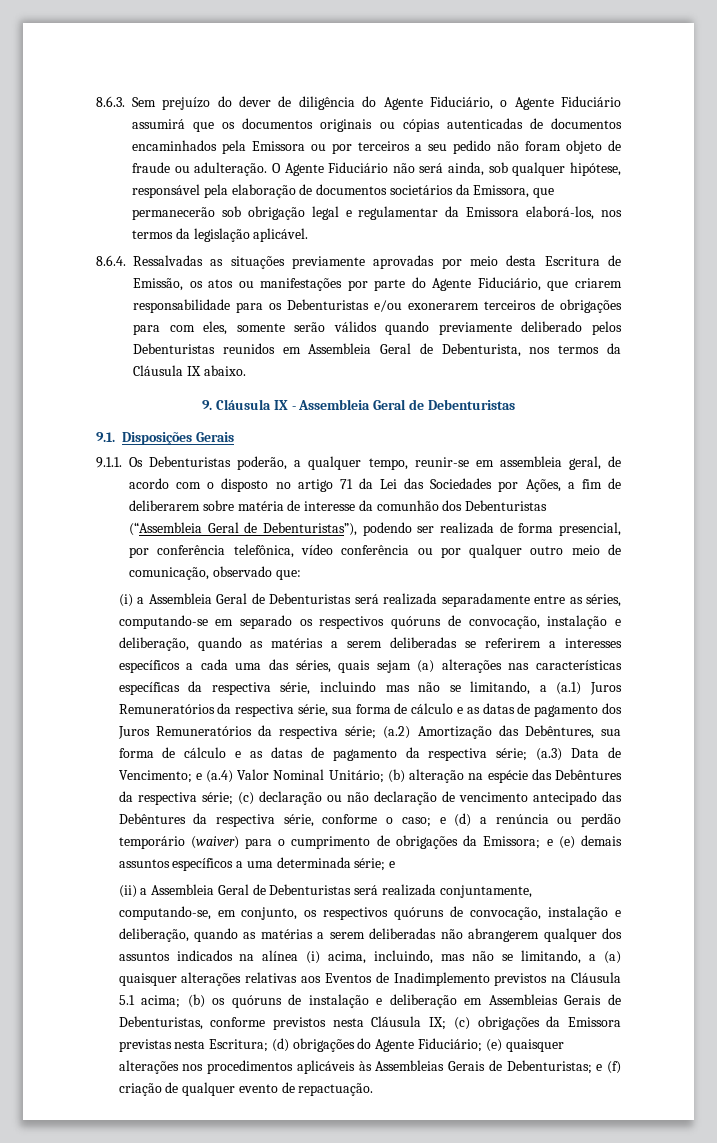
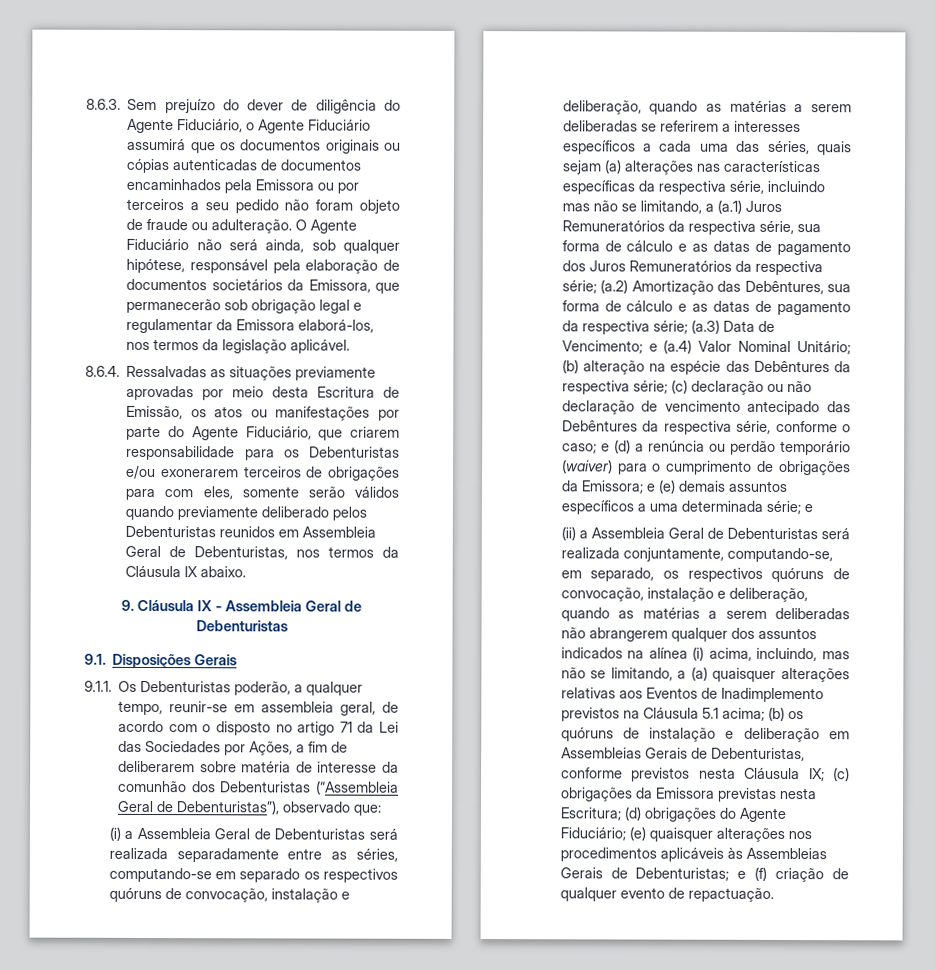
- 8.6.4. Ressalvadas as situações previamente aprovadas por meio desta Escritura de Emissão, os atos ou manifestações por parte do Agente Fiduciário, que criarem responsabilidade para os Debenturistas e/ou exonerarem terceiros de obrigações para com eles, somente serão válidos quando previamente deliberado pelos Debenturistas reunidos em Assembleia Geral de Debenturista, nos termos da Cláusula IX abaixo.
+ 8.6.4. Ressalvadas as situações previamente aprovadas por meio desta Escritura de Emissão, os atos ou manifestações por parte do Agente Fiduciário, que criarem responsabilidade para os Debenturistas e/ou exonerarem terceiros de obrigações para com eles, somente serão válidos quando previamente deliberado pelos Debenturistas reunidos em Assembleia Geral de Debenturistas, nos termos da Cláusula IX abaixo.
- 9.1.1. Os Debenturistas poderão, a qualquer tempo, reunir-se em assembleia geral, de acordo com o disposto no artigo 71 da Lei das Sociedades por Ações, a fim de deliberarem sobre matéria de interesse da comunhão dos Debenturistas (“Assembleia Geral de Debenturistas”), podendo ser realizada de forma presencial, por conferência telefônica, vídeo conferência ou por qualquer outro meio de comunicação, observado que:
+ 9.1.1. Os Debenturistas poderão, a qualquer tempo, reunir-se em assembleia geral, de acordo com o disposto no artigo 71 da Lei das Sociedades por Ações, a fim de deliberarem sobre matéria de interesse da comunhão dos Debenturistas (“Assembleia Geral de Debenturistas”), observado que:
- (ii) a Assembleia Geral de Debenturistas será realizada conjuntamente, computando-se, em conjunto, os respectivos quóruns de convocação, instalação e deliberação, quando as matérias a serem deliberadas não abrangerem qualquer dos assuntos indicados na alínea (i) acima, incluindo, mas não se limitando, a (a) quaisquer alterações relativas aos Eventos de Inadimplemento previstos na Cláusula 5.1 acima;
+ (ii) a Assembleia Geral de Debenturistas será realizada conjuntamente, computando-se, em separado, os respectivos quóruns de convocação, instalação e deliberação, quando as matérias a serem deliberadas não abrangerem qualquer dos assuntos indicados na alínea (i) acima, incluindo, mas não se limitando, a (a) quaisquer alterações relativas aos Eventos de Inadimplemento previstos na Cláusula 5.1 acima;

